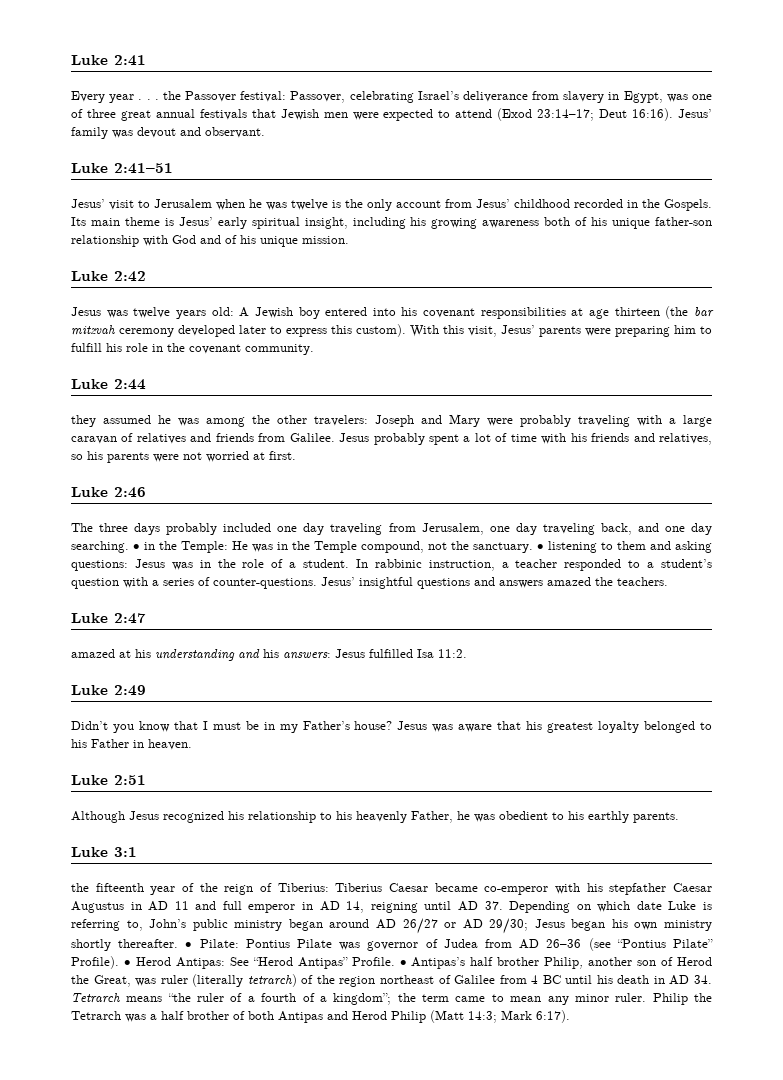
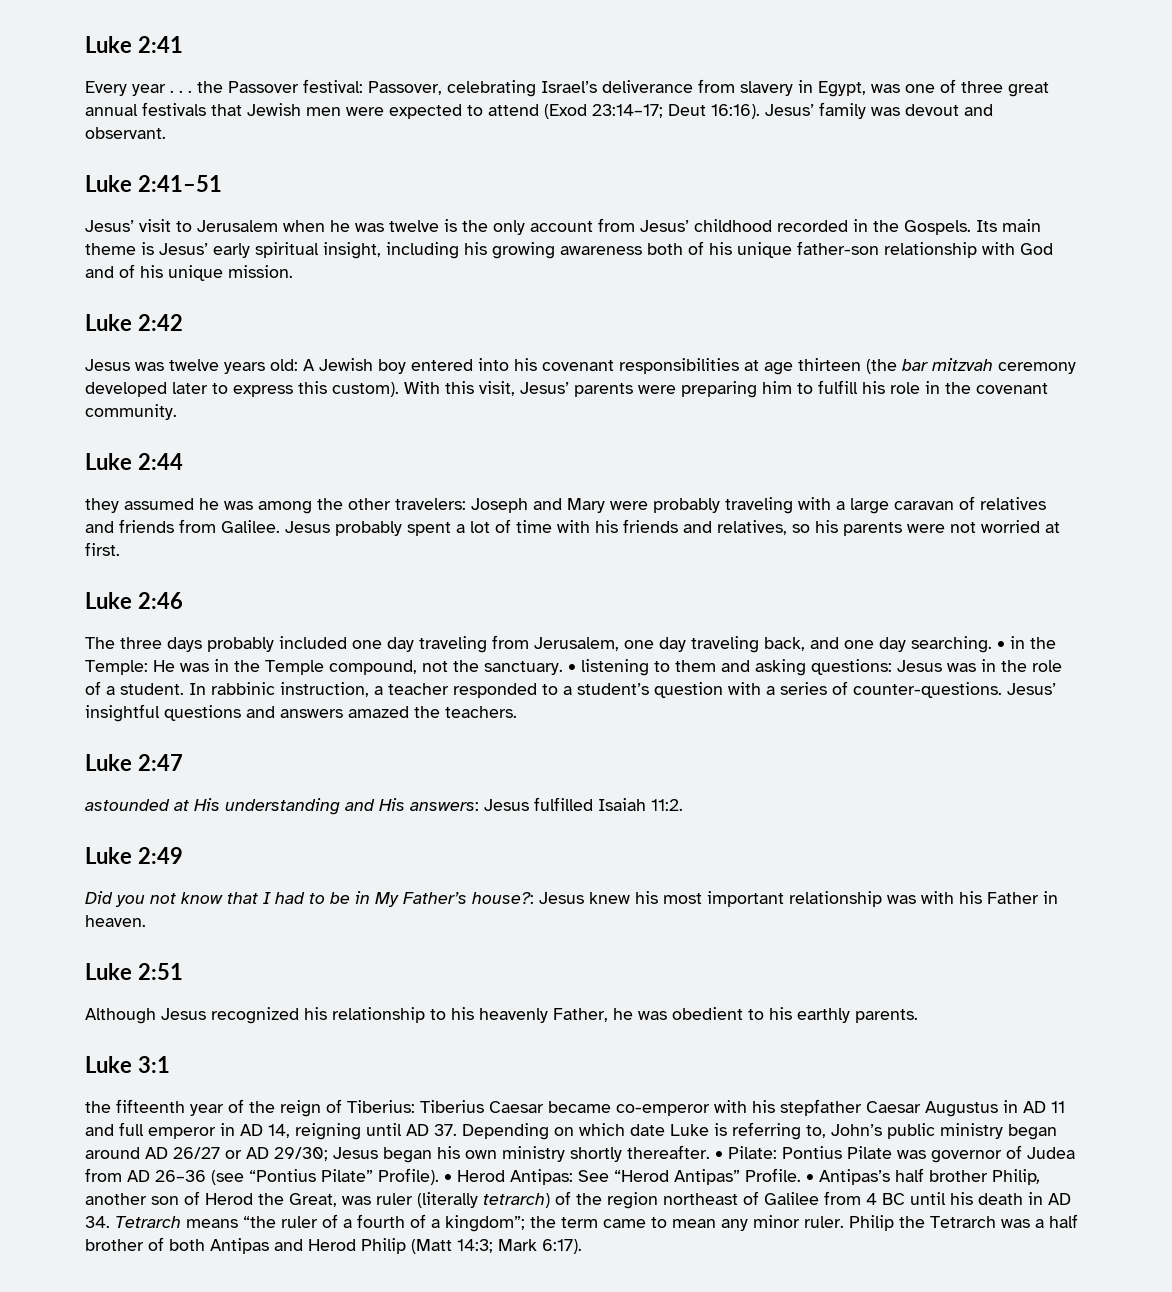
- amazed at his understanding and his answers: Jesus fulfilled Isa 11:2.
+ astounded at His understanding and His answers: Jesus fulfilled Isaiah 11:2.
- Didn’t you know that I must be in my Father’s house? Jesus was aware that his greatest loyalty belonged to his Father in heaven.
+ Did you not know that I had to be in My Father’s house?: Jesus knew his most important relationship was with his Father in heaven.

